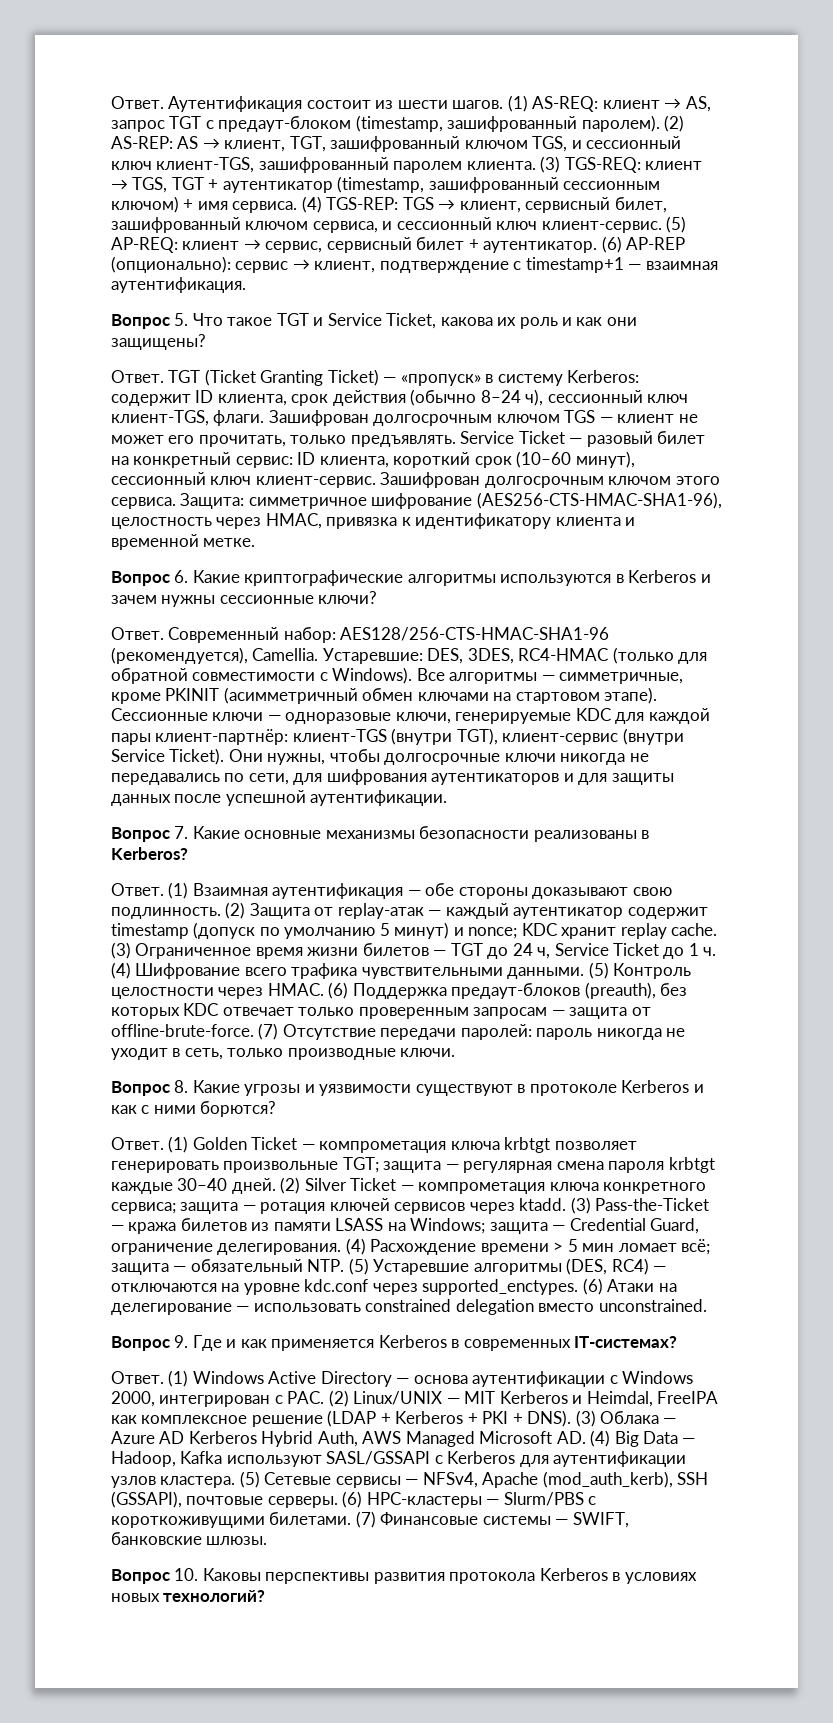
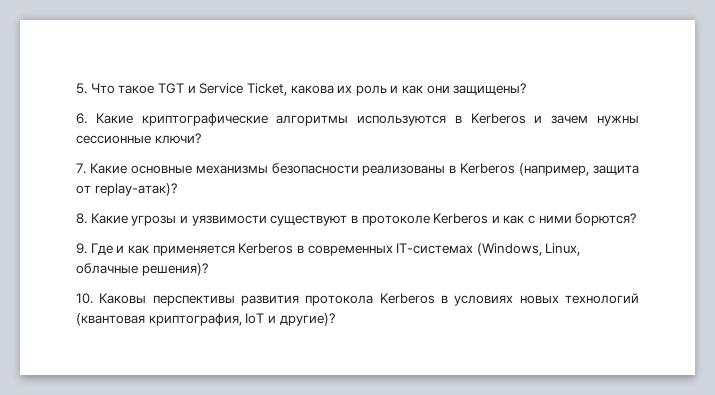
- Ответ. Аутентификация состоит из шести шагов. (1) AS-REQ: клиент → AS, запрос TGT с предаут-блоком (timestamp, зашифрованный паролем). (2) AS-REP: AS → клиент, TGT, зашифрованный ключом TGS, и сессионный ключ клиент-TGS, зашифрованный паролем клиента. (3) TGS-REQ: клиент → TGS, TGT + аутентикатор (timestamp, зашифрованный сессионным ключом) + имя сервиса. (4) TGS-REP: TGS → клиент, сервисный билет, зашифрованный ключом сервиса, и сессионный ключ клиент-сервис. (5) AP-REQ: клиент → сервис, сервисный билет + аутентикатор. (6) AP-REP (опционально): сервис → клиент, подтверждение с timestamp+1 — взаимная аутентификация.
- Вопрос 5. Что такое TGT и Service Ticket, какова их роль и как они защищены?
+ 5. Что такое TGT и Service Ticket, какова их роль и как они защищены?
- Ответ. TGT (Ticket Granting Ticket) — «пропуск» в систему Kerberos: содержит ID клиента, срок действия (обычно 8–24 ч), сессионный ключ клиент-TGS, флаги. Зашифрован долгосрочным ключом TGS — клиент не может его прочитать, только предъявлять. Service Ticket — разовый билет на конкретный сервис: ID клиента, короткий срок (10–60 минут), сессионный ключ клиент-сервис. Зашифрован долгосрочным ключом этого сервиса. Защита: симметричное шифрование (AES256-CTS-HMAC-SHA1-96), целостность через HMAC, привязка к идентификатору клиента и временной метке.
- Вопрос 6. Какие криптографические алгоритмы используются в Kerberos и зачем нужны сессионные ключи?
+ 6. Какие криптографические алгоритмы используются в Kerberos и зачем нужны сессионные ключи?
- Ответ. Современный набор: AES128/256-CTS-HMAC-SHA1-96 (рекомендуется), Camellia. Устаревшие: DES, 3DES, RC4-HMAC (только для обратной совместимости с Windows). Все алгоритмы — симметричные, кроме PKINIT (асимметричный обмен ключами на стартовом этапе). Сессионные ключи — одноразовые ключи, генерируемые KDC для каждой пары клиент-партнёр: клиент-TGS (внутри TGT), клиент-сервис (внутри Service Ticket). Они нужны, чтобы долгосрочные ключи никогда не передавались по сети, для шифрования аутентикаторов и для защиты данных после успешной аутентификации.
- Вопрос 7. Какие основные механизмы безопасности реализованы в Kerberos?
- Ответ. (1) Взаимная аутентификация — обе стороны доказывают свою подлинность. (2) Защита от replay-атак — каждый аутентикатор содержит timestamp (допуск по умолчанию 5 минут) и nonce; KDC хранит replay cache. (3) Ограниченное время жизни билетов — TGT до 24 ч, Service Ticket до 1 ч. (4) Шифрование всего трафика чувствительными данными. (5) Контроль целостности через HMAC. (6) Поддержка предаут-блоков (preauth), без которых KDC отвечает только проверенным запросам — защита от offline-brute-force. (7) Отсутствие передачи паролей: пароль никогда не уходит в сеть, только производные ключи.
- Вопрос 8. Какие угрозы и уязвимости существуют в протоколе Kerberos и как с ними борются?
+ 7. Какие основные механизмы безопасности реализованы в Kerberos (например, защита от replay-атак)?
+ 8. Какие угрозы и уязвимости существуют в протоколе Kerberos и как с ними борются?
- Ответ. (1) Golden Ticket — компрометация ключа krbtgt позволяет генерировать произвольные TGT; защита — регулярная смена пароля krbtgt каждые 30–40 дней. (2) Silver Ticket — компрометация ключа конкретного сервиса; защита — ротация ключей сервисов через ktadd. (3) Pass-the-Ticket — кража билетов из памяти LSASS на Windows; защита — Credential Guard, ограничение делегирования. (4) Расхождение времени > 5 мин ломает всё; защита — обязательный NTP. (5) Устаревшие алгоритмы (DES, RC4) — отключаются на уровне kdc.conf через supported_enctypes. (6) Атаки на делегирование — использовать constrained delegation вместо unconstrained.
- Вопрос 9. Где и как применяется Kerberos в современных IT-системах?
- Ответ. (1) Windows Active Directory — основа аутентификации с Windows 2000, интегрирован с PAC. (2) Linux/UNIX — MIT Kerberos и Heimdal, FreeIPA как комплексное решение (LDAP + Kerberos + PKI + DNS). (3) Облака — Azure AD Kerberos Hybrid Auth, AWS Managed Microsoft AD. (4) Big Data — Hadoop, Kafka используют SASL/GSSAPI с Kerberos для аутентификации узлов кластера. (5) Сетевые сервисы — NFSv4, Apache (mod_auth_kerb), SSH (GSSAPI), почтовые серверы. (6) HPC-кластеры — Slurm/PBS с короткоживущими билетами. (7) Финансовые системы — SWIFT, банковские шлюзы.
- Вопрос 10. Каковы перспективы развития протокола Kerberos в условиях новых технологий?
+ 9. Где и как применяется Kerberos в современных IT-системах (Windows, Linux, облачные решения)?
+ 10. Каковы перспективы развития протокола Kerberos в условиях новых технологий (квантовая криптография, IoT и другие)?

